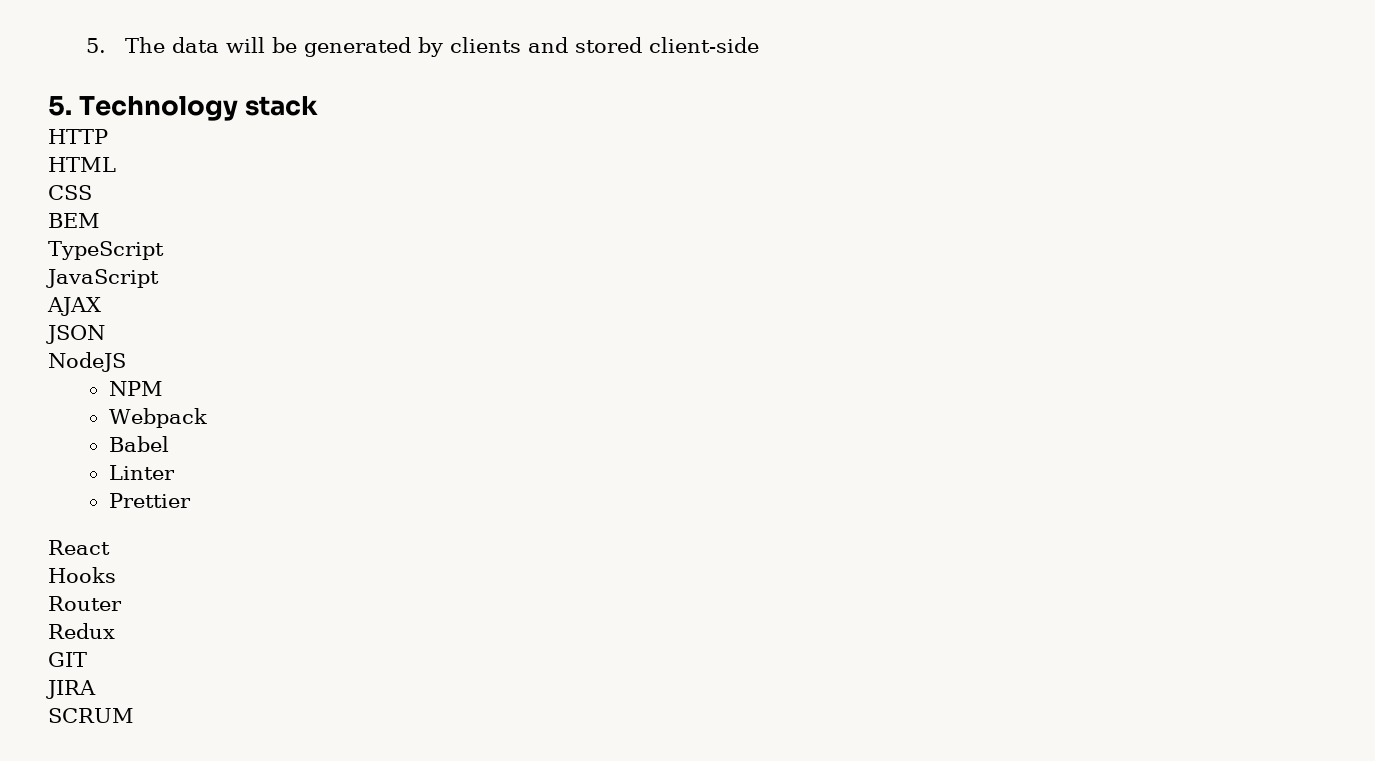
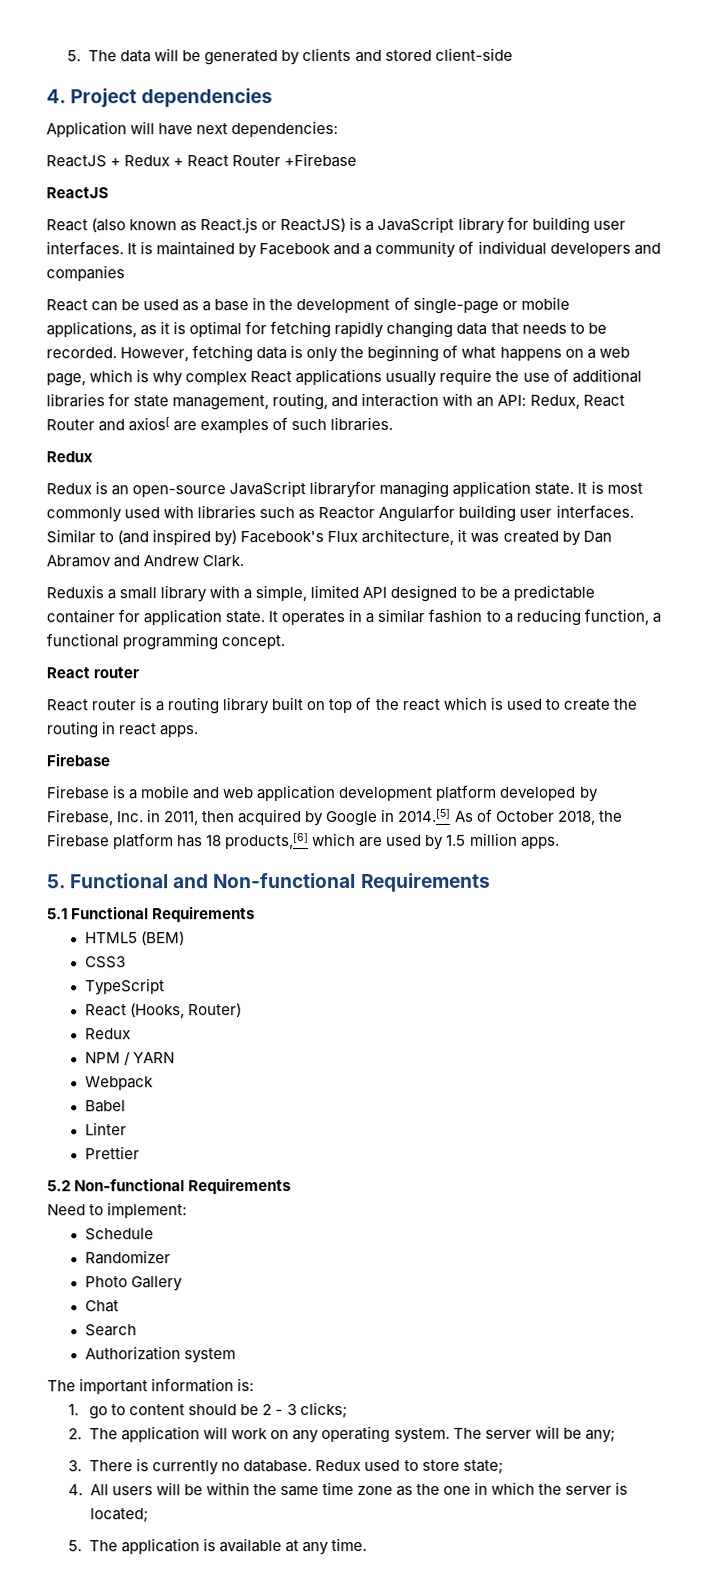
- 5. Technology stack
- HTTP
- HTML
- CSS
- BEM
+ 4. Project dependencies
+ Application will have next dependencies:
+ ReactJS + Redux + React Router +Firebase
+ ReactJS
+ React (also known as React.js or ReactJS) is a JavaScript library for building user interfaces. It is maintained by Facebook and a community of individual developers and companies
+ React can be used as a base in the development of single-page or mobile applications, as it is optimal for fetching rapidly changing data that needs to be recorded. However, fetching data is only the beginning of what happens on a web page, which is why complex React applications usually require the use of additional libraries for state management, routing, and interaction with an API: Redux, React Router and axios[ are examples of such libraries.
+ Redux
+ Redux is an open-source JavaScript libraryfor managing application state. It is most commonly used with libraries such as Reactor Angularfor building user interfaces. Similar to (and inspired by) Facebook's Flux architecture, it was created by Dan Abramov and Andrew Clark.
+ Reduxis a small library with a simple, limited API designed to be a predictable container for application state. It operates in a similar fashion to a reducing function, a functional programming concept.
+ React router
+ React router is a routing library built on top of the react which is used to create the routing in react apps.
+ Firebase
+ Firebase is a mobile and web application development platform developed by Firebase, Inc. in 2011, then acquired by Google in 2014.[5] As of October 2018, the Firebase platform has 18 products,[6] which are used by 1.5 million apps.
+ 5. Functional and Non-functional Requirements
+ 5.1 Functional Requirements
+ HTML5 (BEM)
+ CSS3
  TypeScript
- JavaScript
- AJAX
- JSON
- NodeJS
+ React (Hooks, Router)
+ Redux
- NPM
+ NPM / YARN
- React
- Hooks
- Router
- Redux
- GIT
- JIRA
- SCRUM
+ 5.2 Non-functional Requirements
+ Need to implement:
+ Schedule
+ Randomizer
+ Photo Gallery
+ Chat
+ Search
+ Authorization system
+ The important information is:
+ 1. go to content should be 2 - 3 clicks;
+ 2. The application will work on any operating system. The server will be any;
+ 3. There is currently no database. Redux used to store state;
+ 4. All users will be within the same time zone as the one in which the server is located;
+ 5. The application is available at any time.

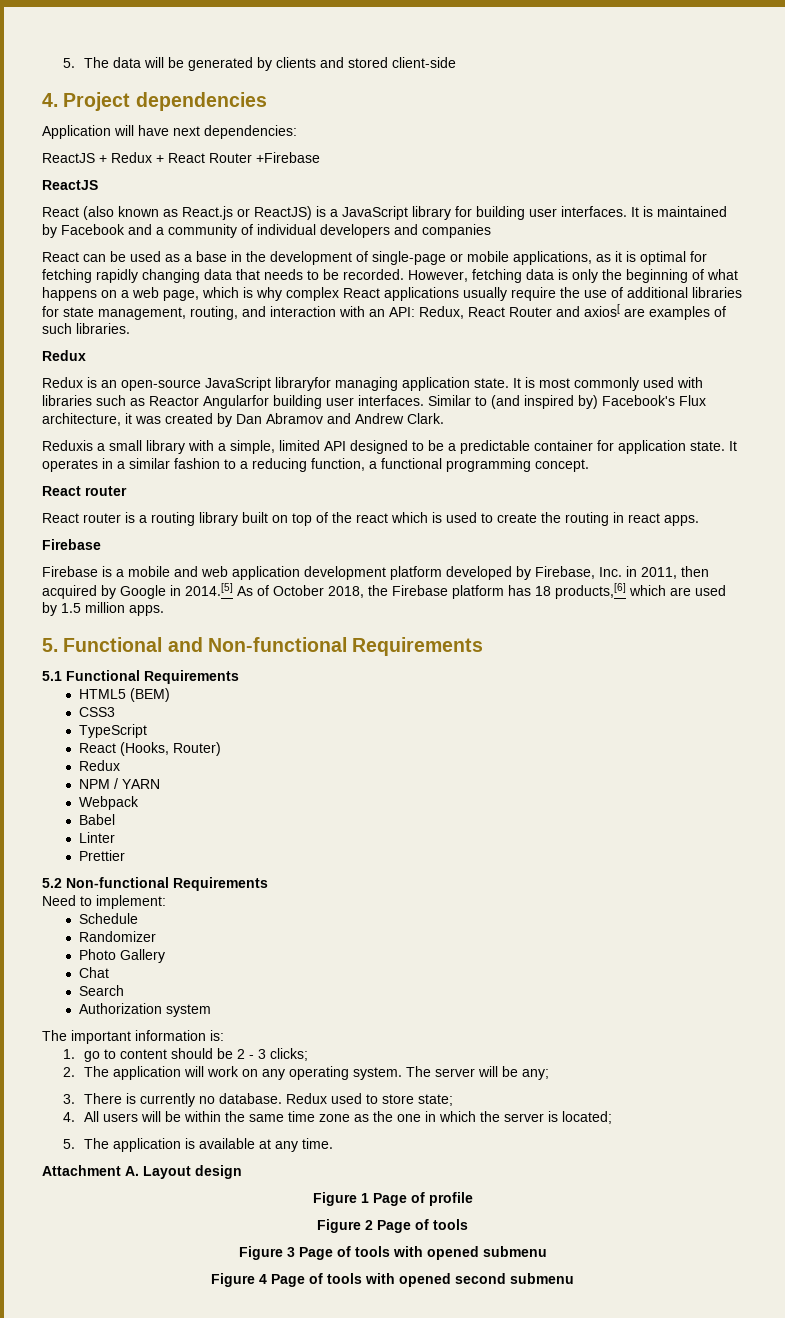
+ Attachment A. Layout design
+ Figure 1 Page of profile
+ Figure 2 Page of tools
+ Figure 3 Page of tools with opened submenu
+ Figure 4 Page of tools with opened second submenu

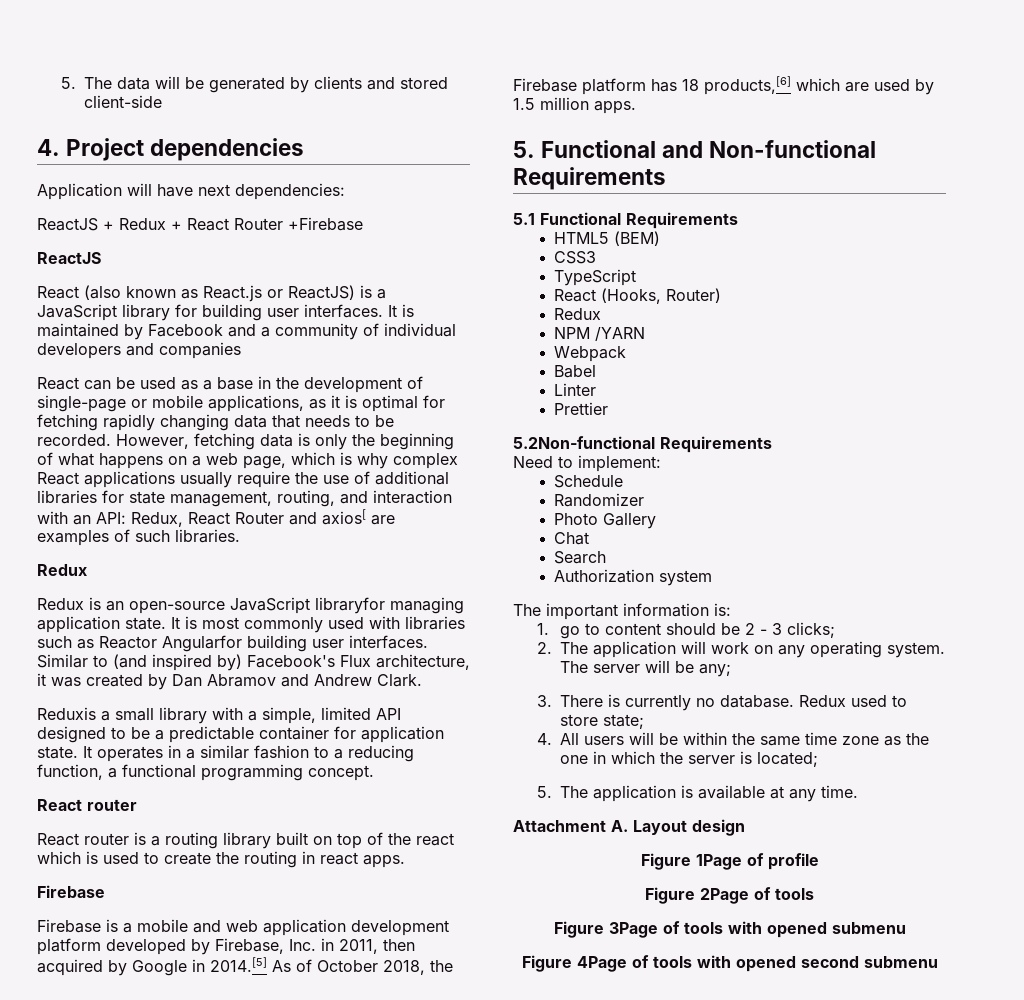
- NPM / YARN
+ NPM /YARN
- 5.2 Non-functional Requirements
+ 5.2Non-functional Requirements
- Figure 1 Page of profile
+ Figure 1Page of profile
- Figure 2 Page of tools
+ Figure 2Page of tools
- Figure 3 Page of tools with opened submenu
+ Figure 3Page of tools with opened submenu
- Figure 4 Page of tools with opened second submenu
+ Figure 4Page of tools with opened second submenu

